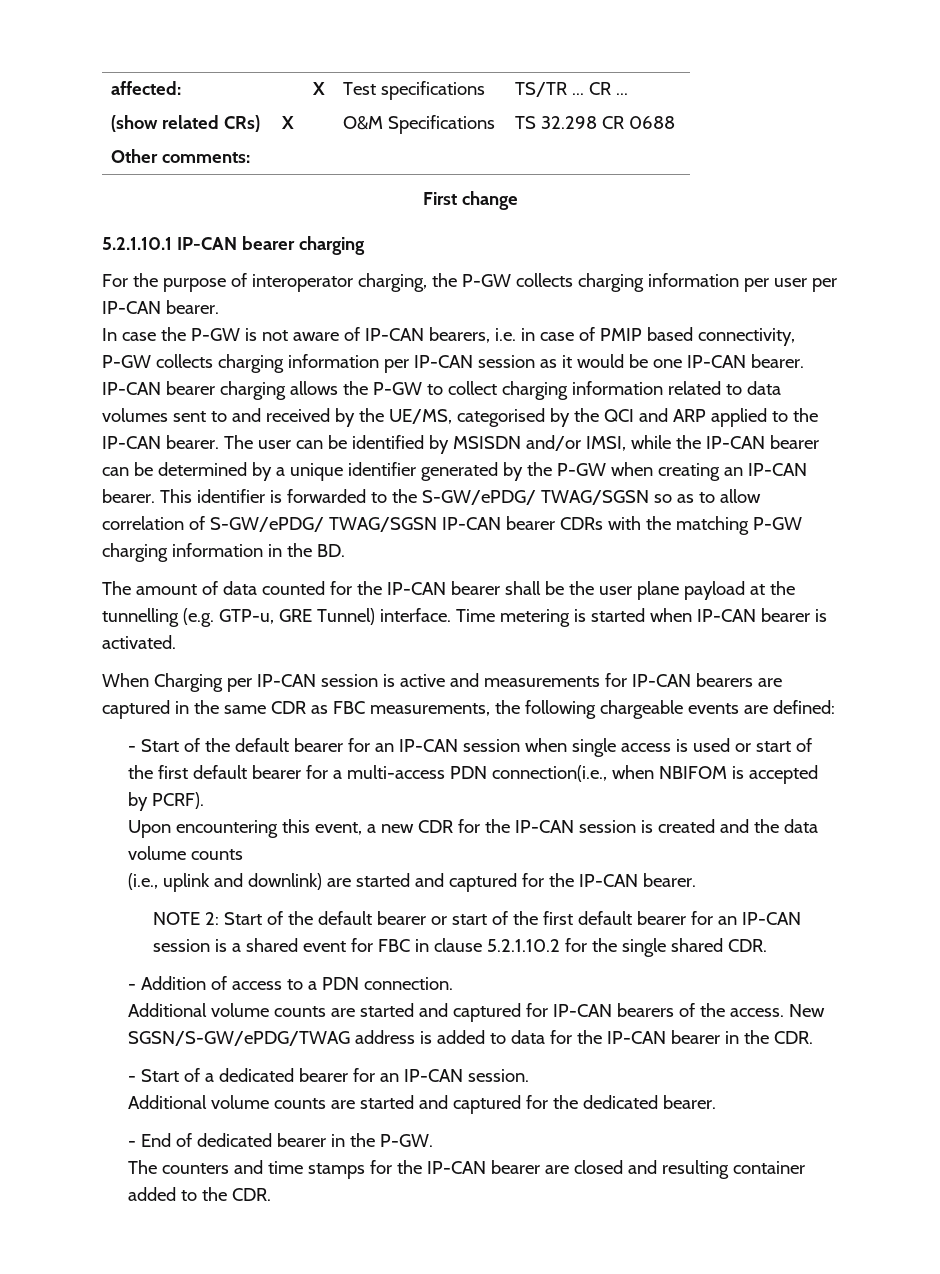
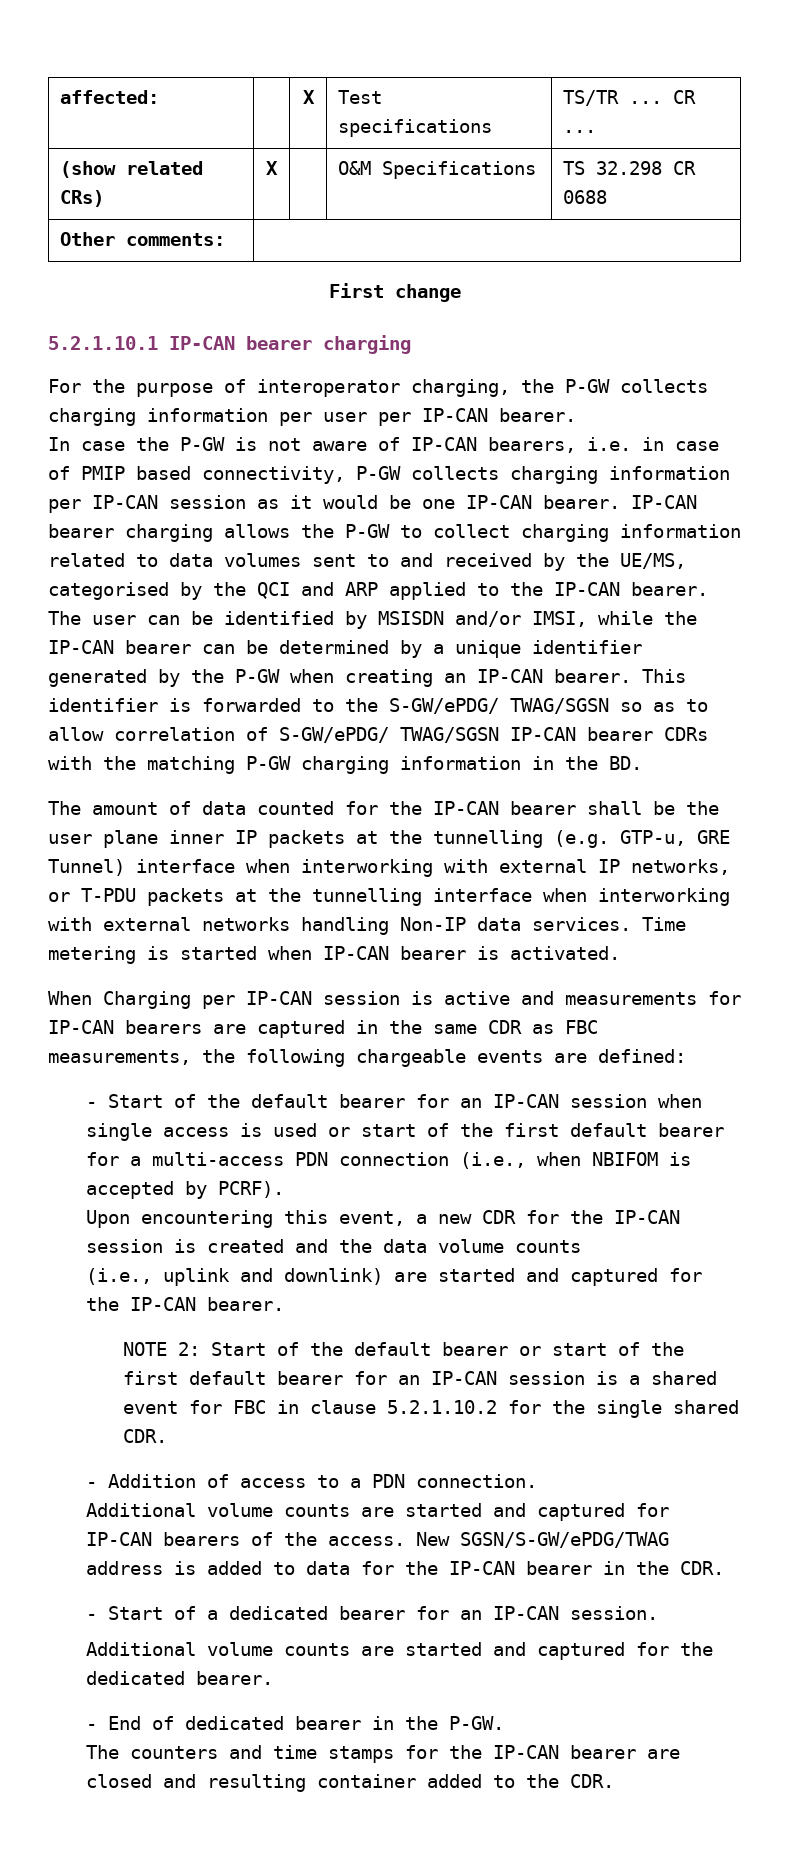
- The amount of data counted for the IP-CAN bearer shall be the user plane payload at the tunnelling (e.g. GTP-u, GRE Tunnel) interface.
+ The amount of data counted for the IP-CAN bearer shall be the user plane inner IP packets at the tunnelling (e.g. GTP-u, GRE Tunnel) interface when interworking with external IP networks, or T-PDU packets at the tunnelling interface when interworking with external networks handling Non-IP data services.
- - Start of the default bearer for an IP-CAN session when single access is used or start of the first default bearer for a multi-access PDN connection(i.e., when NBIFOM is accepted by PCRF).
+ - Start of the default bearer for an IP-CAN session when single access is used or start of the first default bearer for a multi-access PDN connection (i.e., when NBIFOM is accepted by PCRF).

